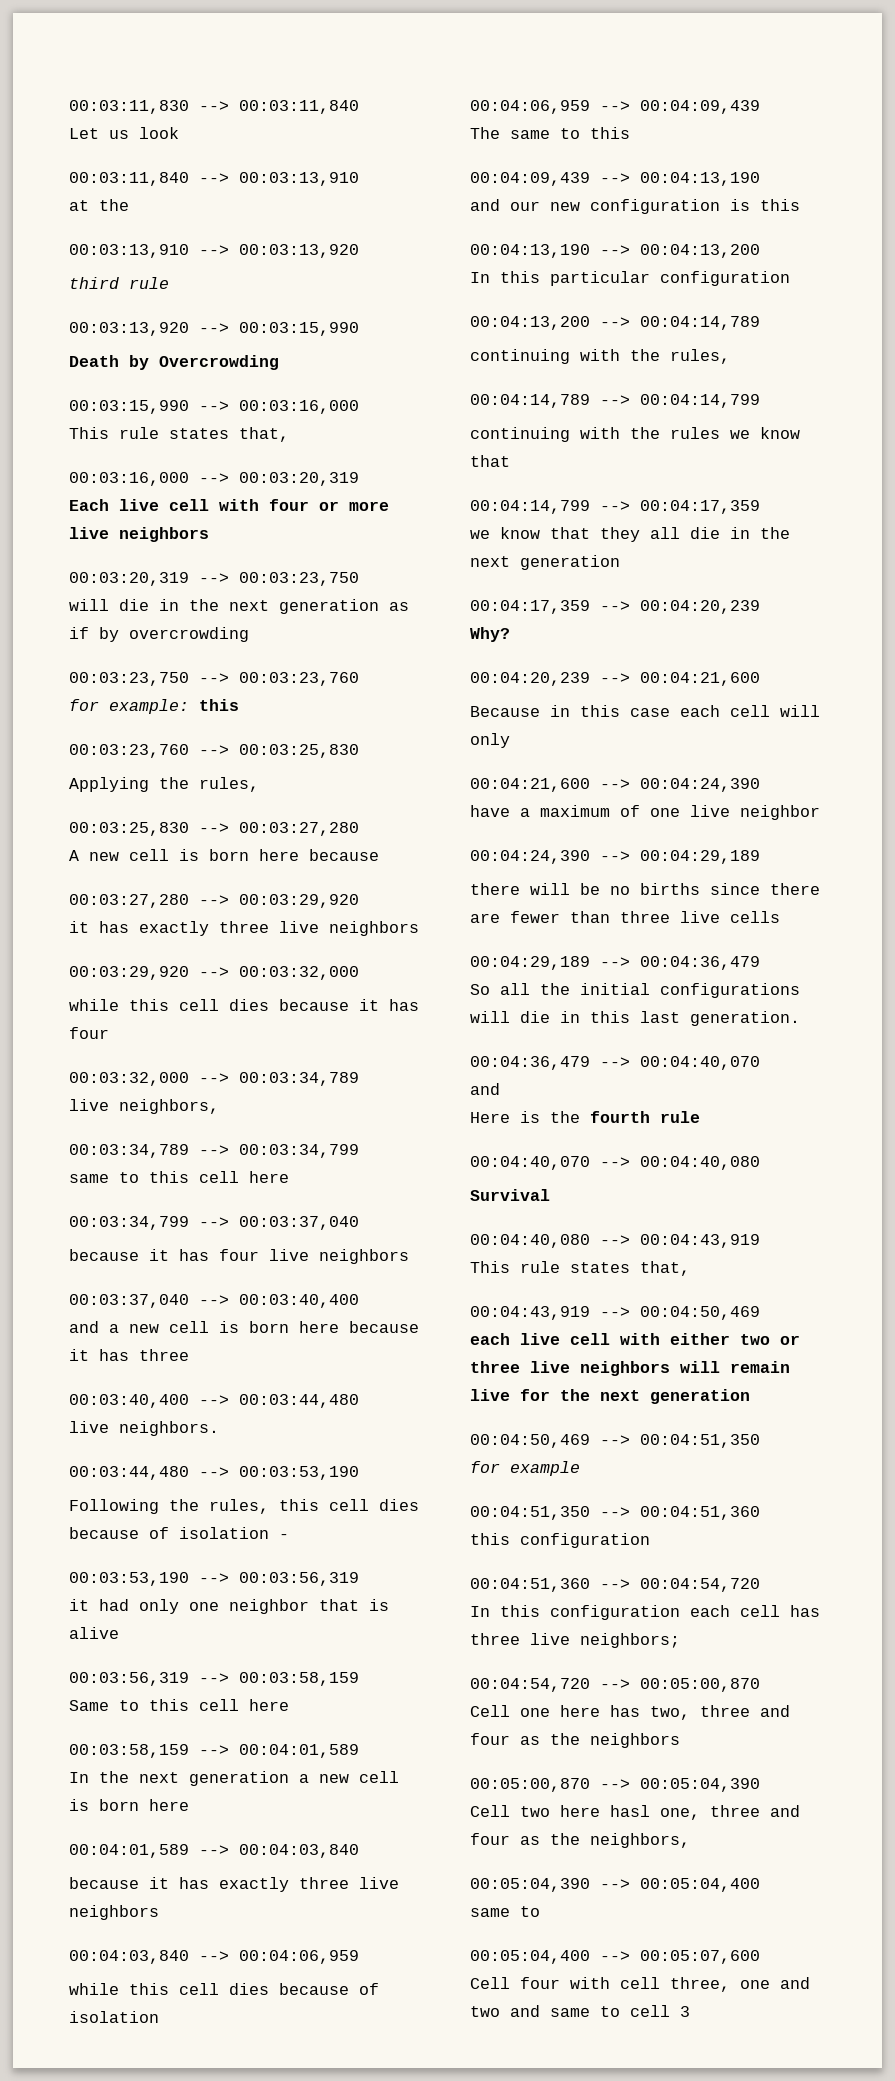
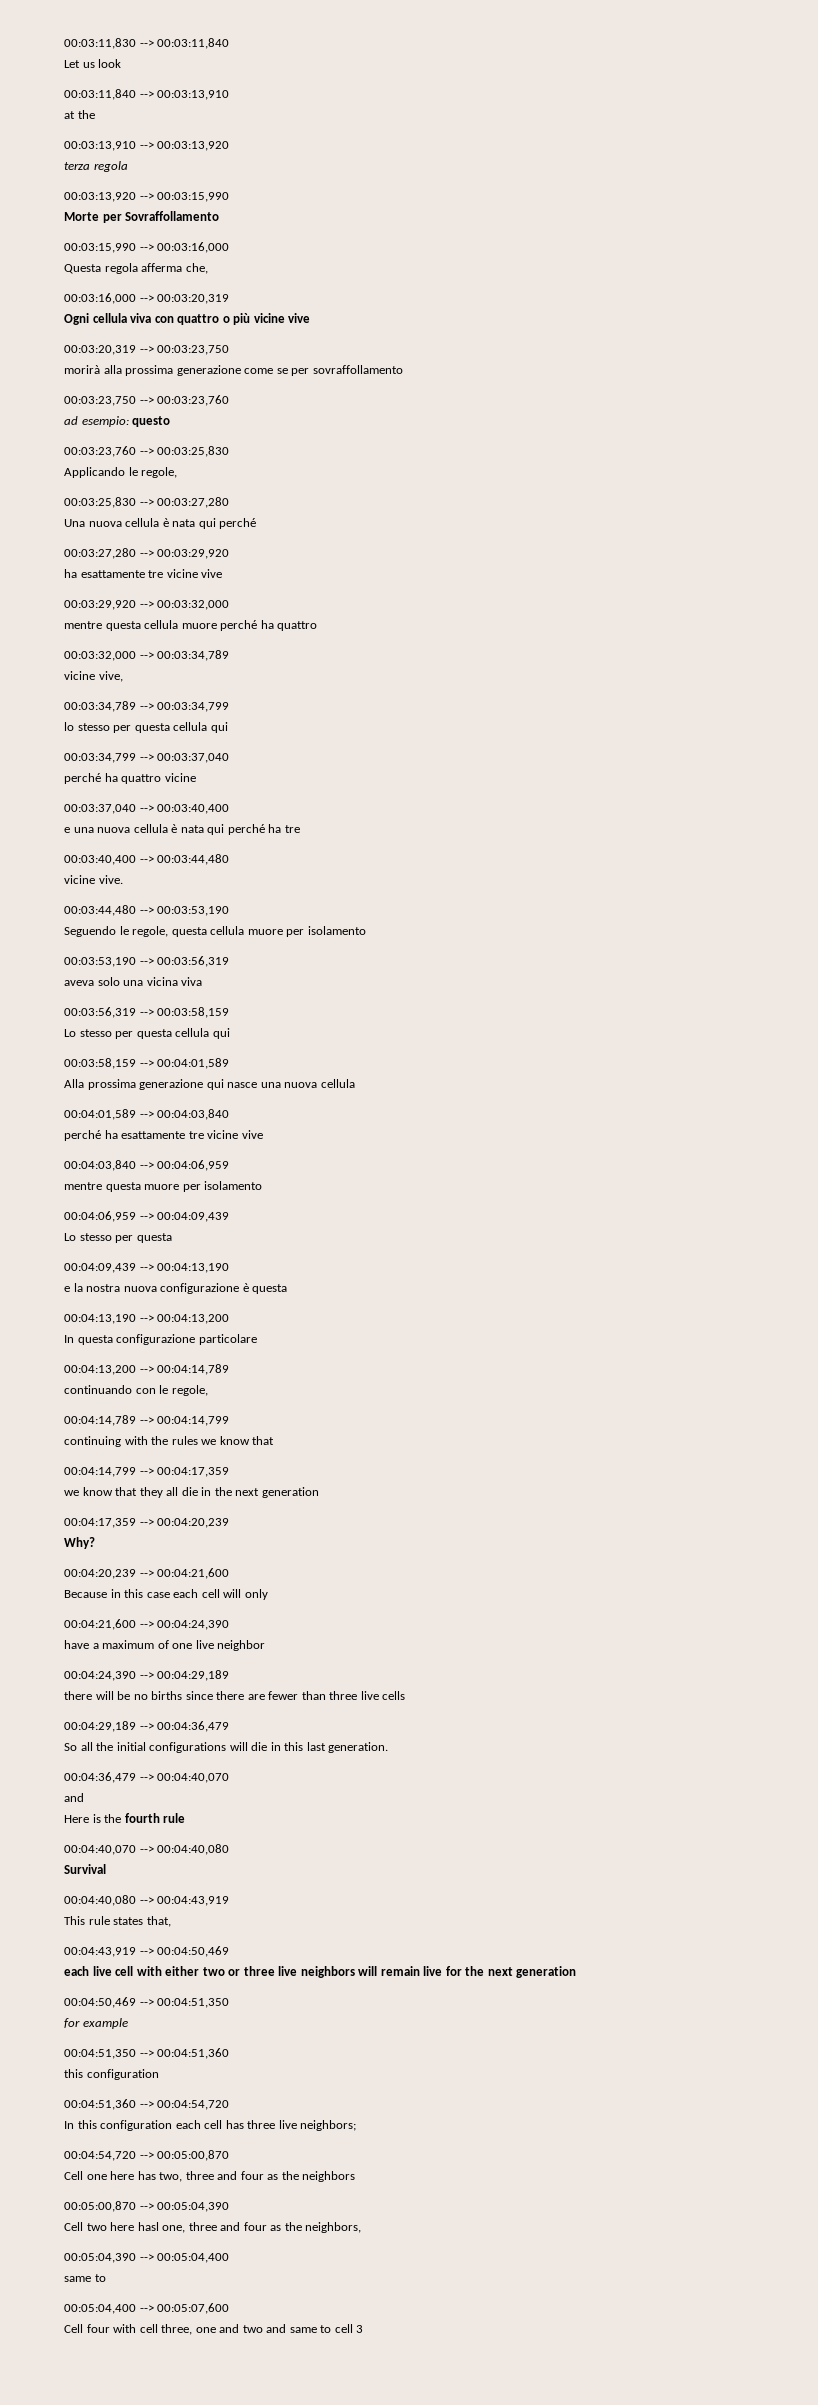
- third rule
+ terza regola
- Death by Overcrowding
+ Morte per Sovraffollamento
  00:03:15,990 --> 00:03:16,000
- This rule states that,
+ Questa regola afferma che,
- Each live cell with four or more live neighbors
+ Ogni cellula viva con quattro o più vicine vive
  00:03:20,319 --> 00:03:23,750
- will die in the next generation as if by overcrowding
+ morirà alla prossima generazione come se per sovraffollamento
- for example: this
+ ad esempio: questo
- Applying the rules,
+ Applicando le regole,
- A new cell is born here because
+ Una nuova cellula è nata qui perché
  00:03:27,280 --> 00:03:29,920
- it has exactly three live neighbors
+ ha esattamente tre vicine vive
  00:03:29,920 --> 00:03:32,000
- while this cell dies because it has four
+ mentre questa cellula muore perché ha quattro
- live neighbors,
+ vicine vive,
- same to this cell here
+ lo stesso per questa cellula qui
  00:03:34,799 --> 00:03:37,040
- because it has four live neighbors
+ perché ha quattro vicine
  00:03:37,040 --> 00:03:40,400
- and a new cell is born here because it has three
+ e una nuova cellula è nata qui perché ha tre
- live neighbors.
+ vicine vive.
- Following the rules, this cell dies because of isolation -
+ Seguendo le regole, questa cellula muore per isolamento
  00:03:53,190 --> 00:03:56,319
- it had only one neighbor that is alive
+ aveva solo una vicina viva
  00:03:56,319 --> 00:03:58,159
- Same to this cell here
+ Lo stesso per questa cellula qui
  00:03:58,159 --> 00:04:01,589
- In the next generation a new cell is born here
+ Alla prossima generazione qui nasce una nuova cellula
  00:04:01,589 --> 00:04:03,840
- because it has exactly three live neighbors
+ perché ha esattamente tre vicine vive
  00:04:03,840 --> 00:04:06,959
- while this cell dies because of isolation
+ mentre questa muore per isolamento
  00:04:06,959 --> 00:04:09,439
- The same to this
+ Lo stesso per questa
- and our new configuration is this
+ e la nostra nuova configurazione è questa
- In this particular configuration
+ In questa configurazione particolare
- continuing with the rules,
+ continuando con le regole,

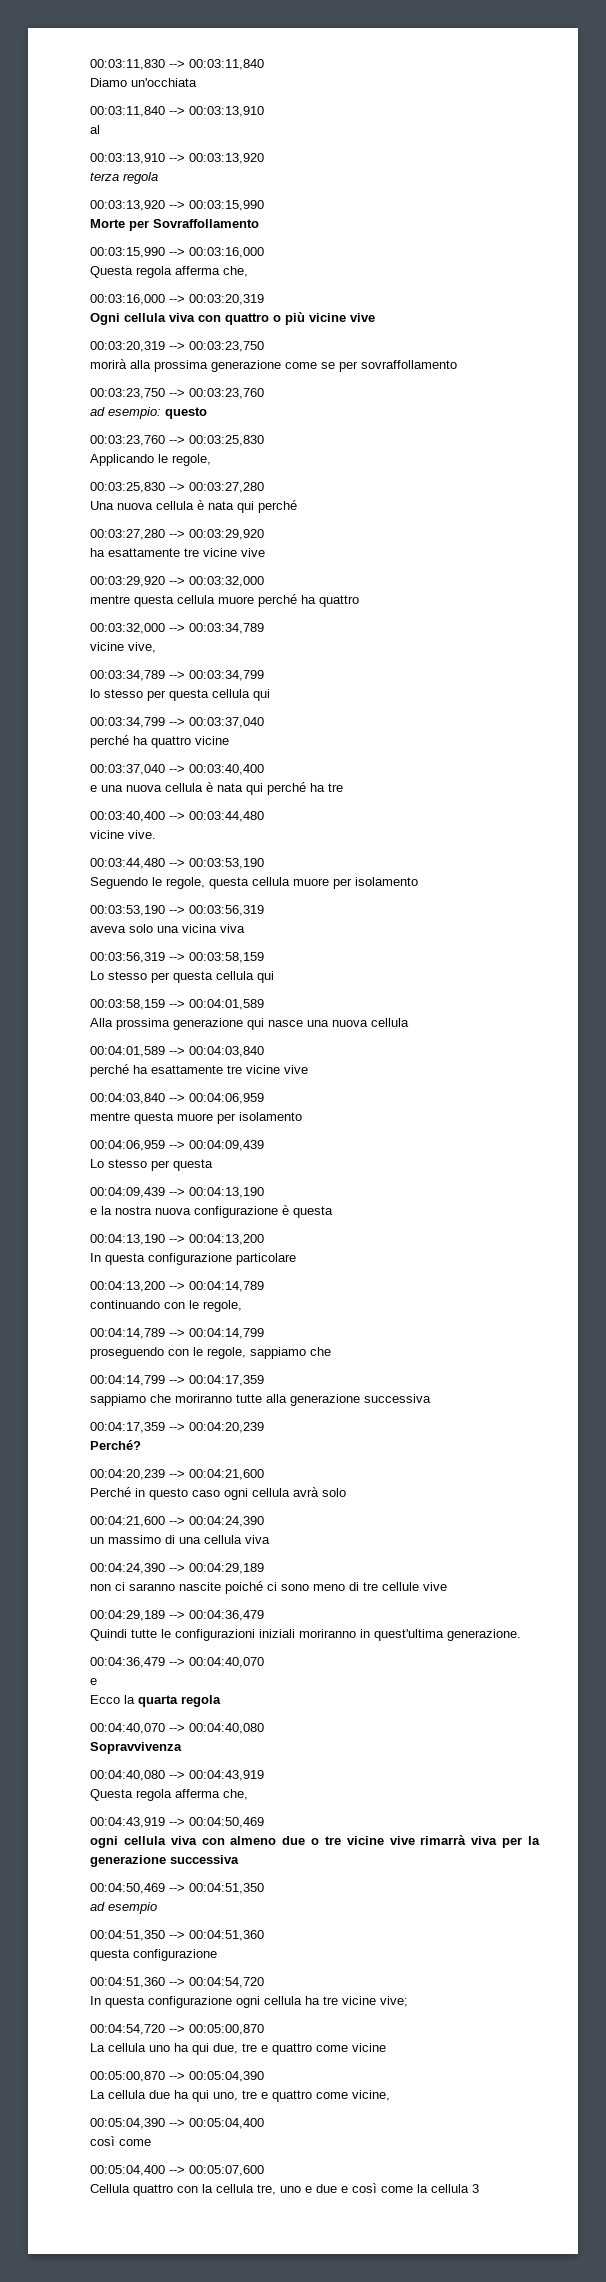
- Let us look
+ Diamo un'occhiata
- at the
+ al
- continuing with the rules we know that
+ proseguendo con le regole, sappiamo che
  00:04:14,799 --> 00:04:17,359
- we know that they all die in the next generation
+ sappiamo che moriranno tutte alla generazione successiva
- Why?
+ Perché?
- Because in this case each cell will only
+ Perché in questo caso ogni cellula avrà solo
  00:04:21,600 --> 00:04:24,390
- have a maximum of one live neighbor
+ un massimo di una cellula viva
  00:04:24,390 --> 00:04:29,189
- there will be no births since there are fewer than three live cells
+ non ci saranno nascite poiché ci sono meno di tre cellule vive
  00:04:29,189 --> 00:04:36,479
- So all the initial configurations will die in this last generation.
+ Quindi tutte le configurazioni iniziali moriranno in quest'ultima generazione.
  00:04:36,479 --> 00:04:40,070
- and
- Here is the fourth rule
+ e
+ Ecco la quarta regola
- Survival
+ Sopravvivenza
  00:04:40,080 --> 00:04:43,919
- This rule states that,
+ Questa regola afferma che,
- each live cell with either two or three live neighbors will remain live for the next generation
+ ogni cellula viva con almeno due o tre vicine vive rimarrà viva per la generazione successiva
- for example
+ ad esempio
  00:04:51,350 --> 00:04:51,360
- this configuration
+ questa configurazione
- In this configuration each cell has three live neighbors;
+ In questa configurazione ogni cellula ha tre vicine vive;
  00:04:54,720 --> 00:05:00,870
- Cell one here has two, three and four as the neighbors
+ La cellula uno ha qui due, tre e quattro come vicine
  00:05:00,870 --> 00:05:04,390
- Cell two here hasl one, three and four as the neighbors,
+ La cellula due ha qui uno, tre e quattro come vicine,
  00:05:04,390 --> 00:05:04,400
- same to
+ così come
- Cell four with cell three, one and two and same to cell 3
+ Cellula quattro con la cellula tre, uno e due e così come la cellula 3

